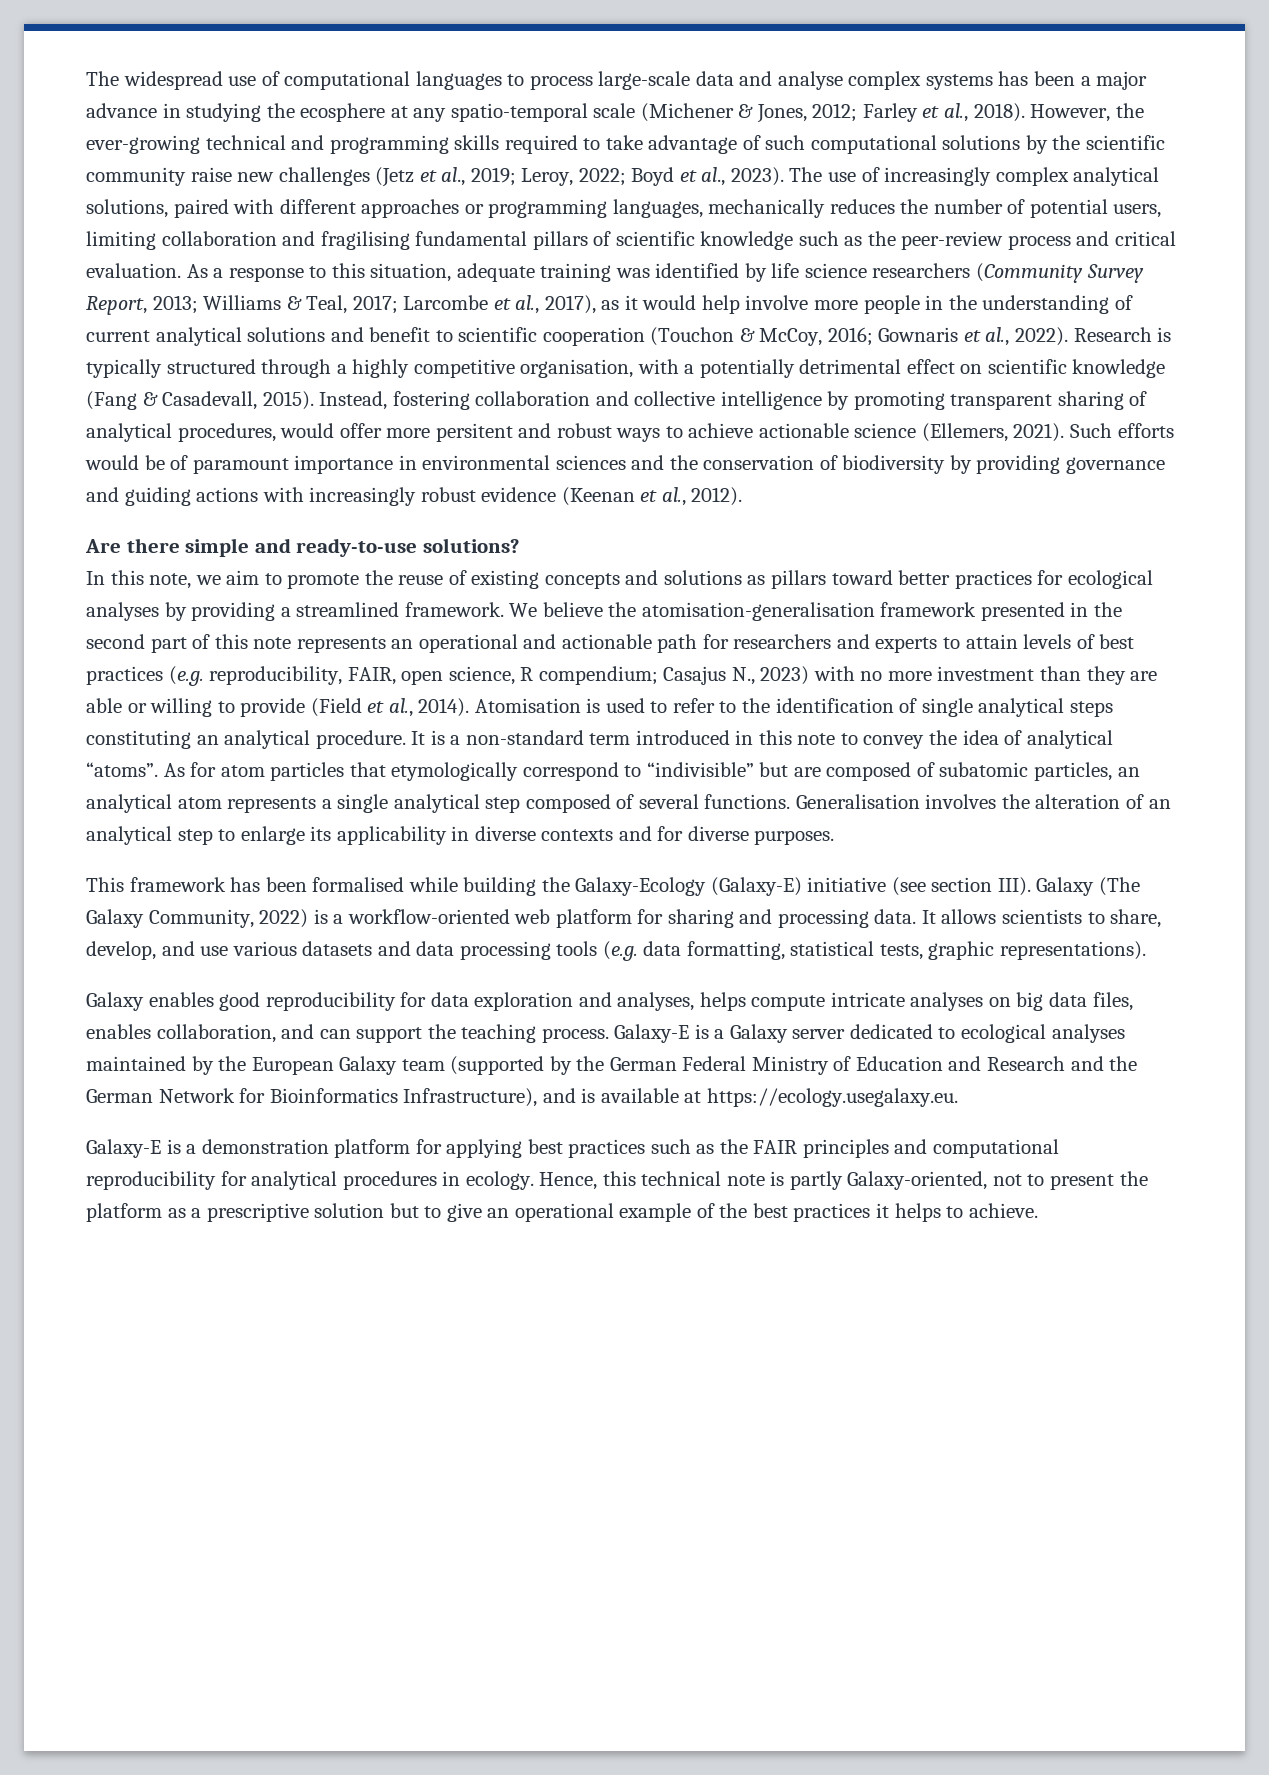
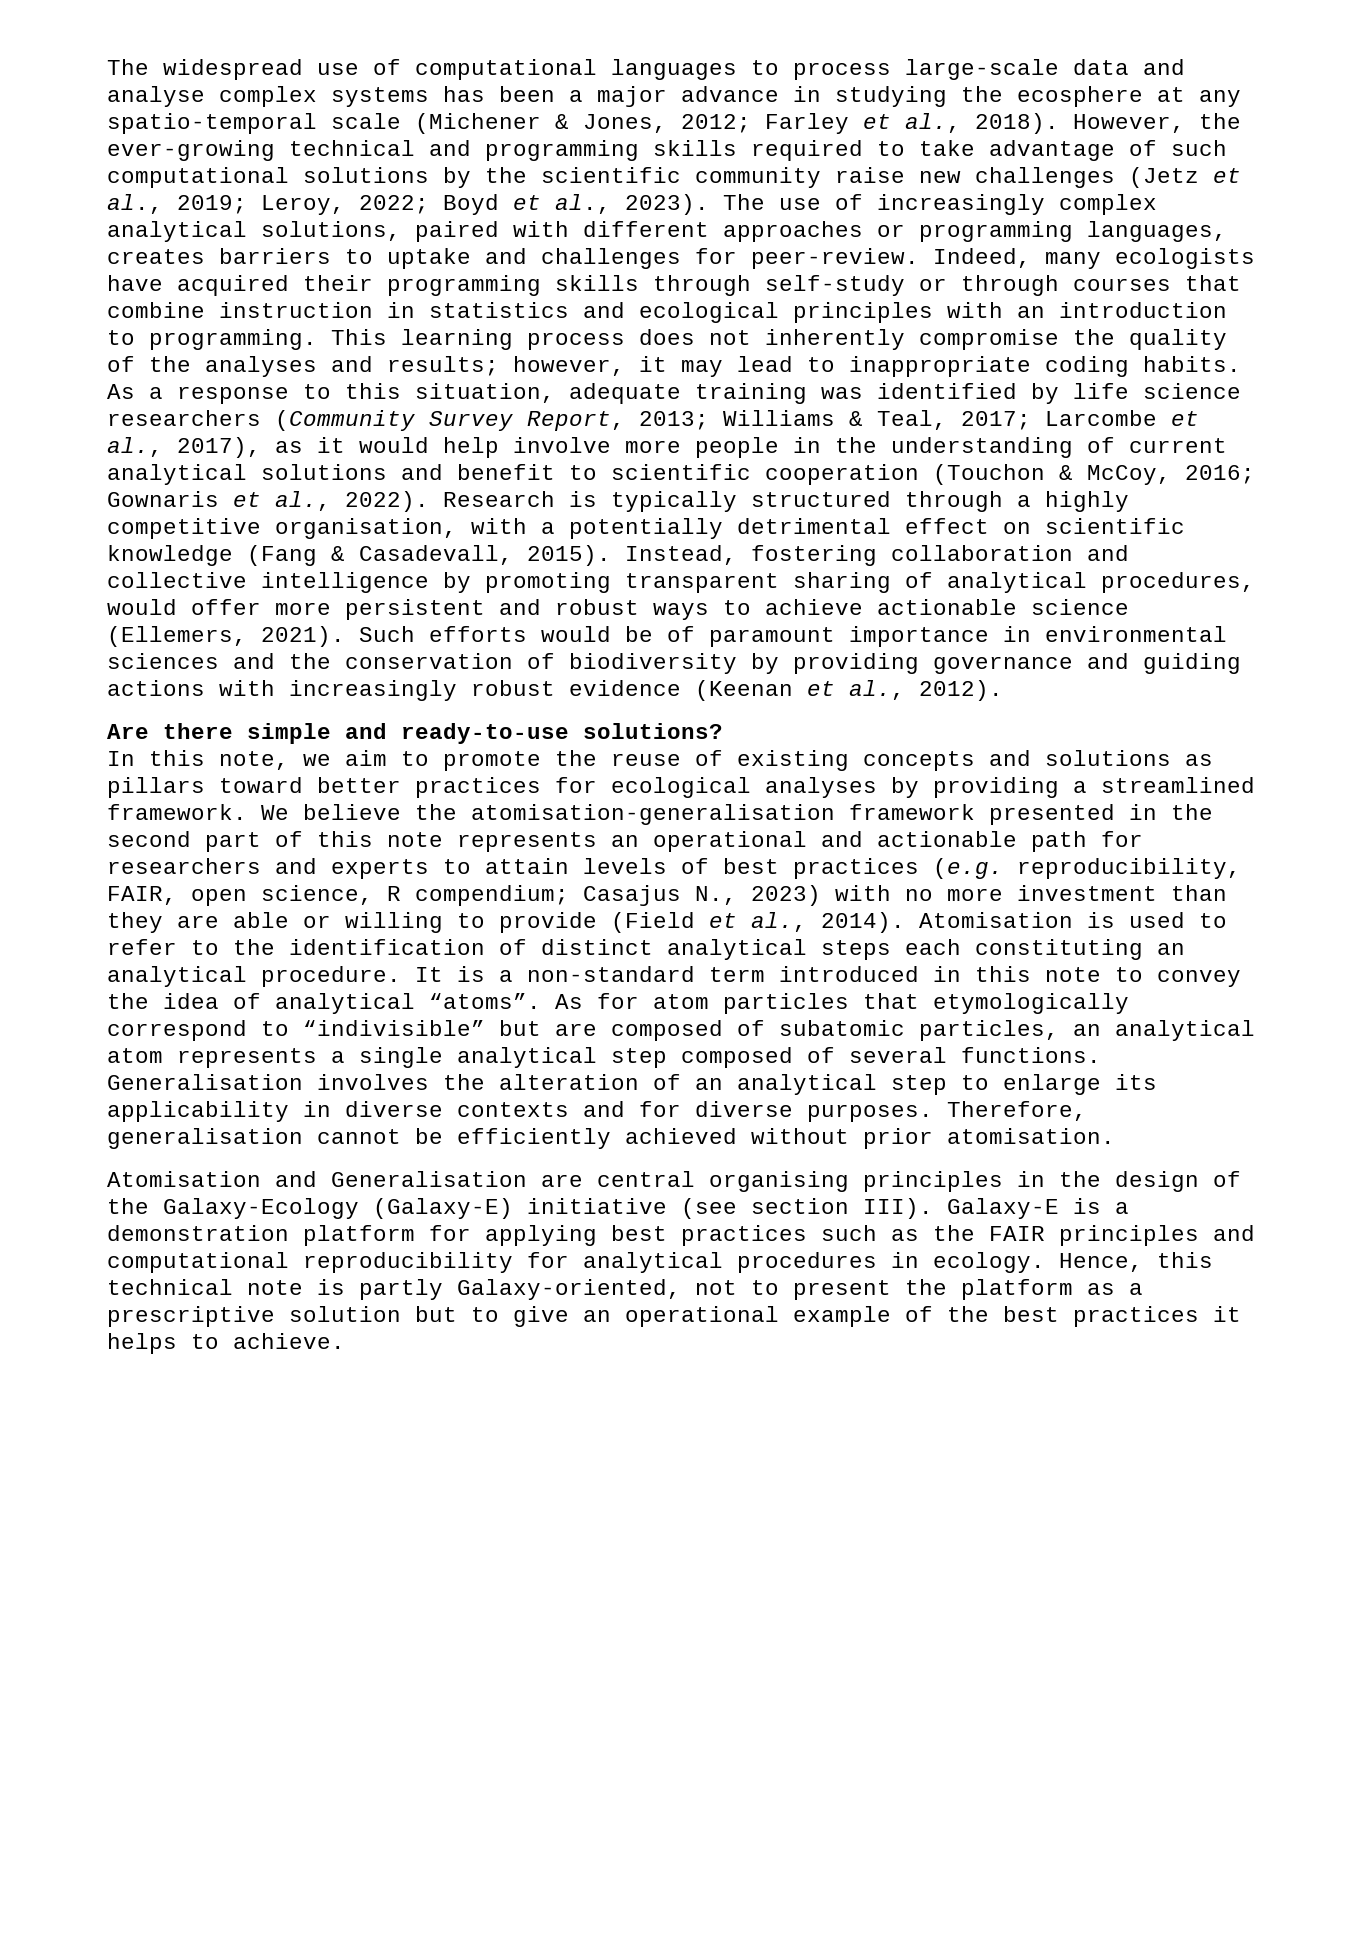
- The use of increasingly complex analytical solutions, paired with different approaches or programming languages, mechanically reduces the number of potential users, limiting collaboration and fragilising fundamental pillars of scientific knowledge such as the peer-review process and critical evaluation.
+ The use of increasingly complex analytical solutions, paired with different approaches or programming languages, creates barriers to uptake and challenges for peer-review. Indeed, many ecologists have acquired their programming skills through self-study or through courses that combine instruction in statistics and ecological principles with an introduction to programming. This learning process does not inherently compromise the quality of the analyses and results; however, it may lead to inappropriate coding habits.
- Instead, fostering collaboration and collective intelligence by promoting transparent sharing of analytical procedures, would offer more persitent and robust ways to achieve actionable science (Ellemers, 2021).
+ Instead, fostering collaboration and collective intelligence by promoting transparent sharing of analytical procedures, would offer more persistent and robust ways to achieve actionable science (Ellemers, 2021).
- Atomisation is used to refer to the identification of single analytical steps constituting an analytical procedure.
+ Atomisation is used to refer to the identification of distinct analytical steps each constituting an analytical procedure.
- Generalisation involves the alteration of an analytical step to enlarge its applicability in diverse contexts and for diverse purposes.
- This framework has been formalised while building the Galaxy-Ecology (Galaxy-E) initiative (see section III). Galaxy (The Galaxy Community, 2022) is a workflow-oriented web platform for sharing and processing data. It allows scientists to share, develop, and use various datasets and data processing tools (e.g. data formatting, statistical tests, graphic representations).
- Galaxy enables good reproducibility for data exploration and analyses, helps compute intricate analyses on big data files, enables collaboration, and can support the teaching process. Galaxy-E is a Galaxy server dedicated to ecological analyses maintained by the European Galaxy team (supported by the German Federal Ministry of Education and Research and the German Network for Bioinformatics Infrastructure), and is available at https://ecology.usegalaxy.eu.
- Galaxy-E is a demonstration platform for applying best practices such as the FAIR principles and computational reproducibility for analytical procedures in ecology.
+ Generalisation involves the alteration of an analytical step to enlarge its applicability in diverse contexts and for diverse purposes. Therefore, generalisation cannot be efficiently achieved without prior atomisation.
+ Atomisation and Generalisation are central organising principles in the design of the Galaxy-Ecology (Galaxy-E) initiative (see section III). Galaxy-E is a demonstration platform for applying best practices such as the FAIR principles and computational reproducibility for analytical procedures in ecology.

